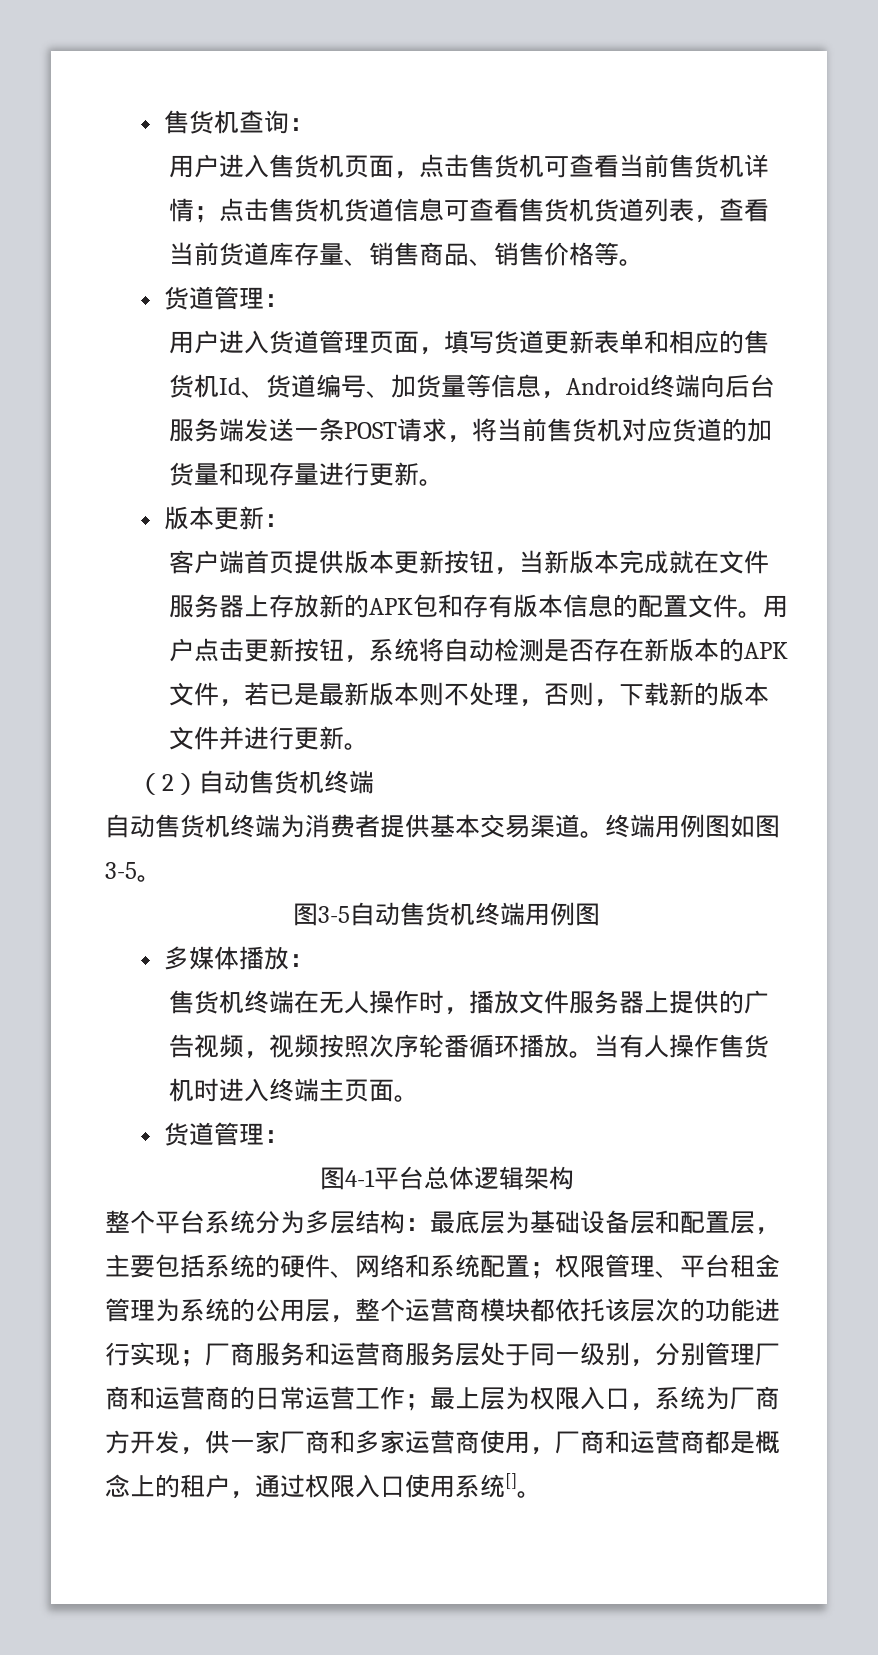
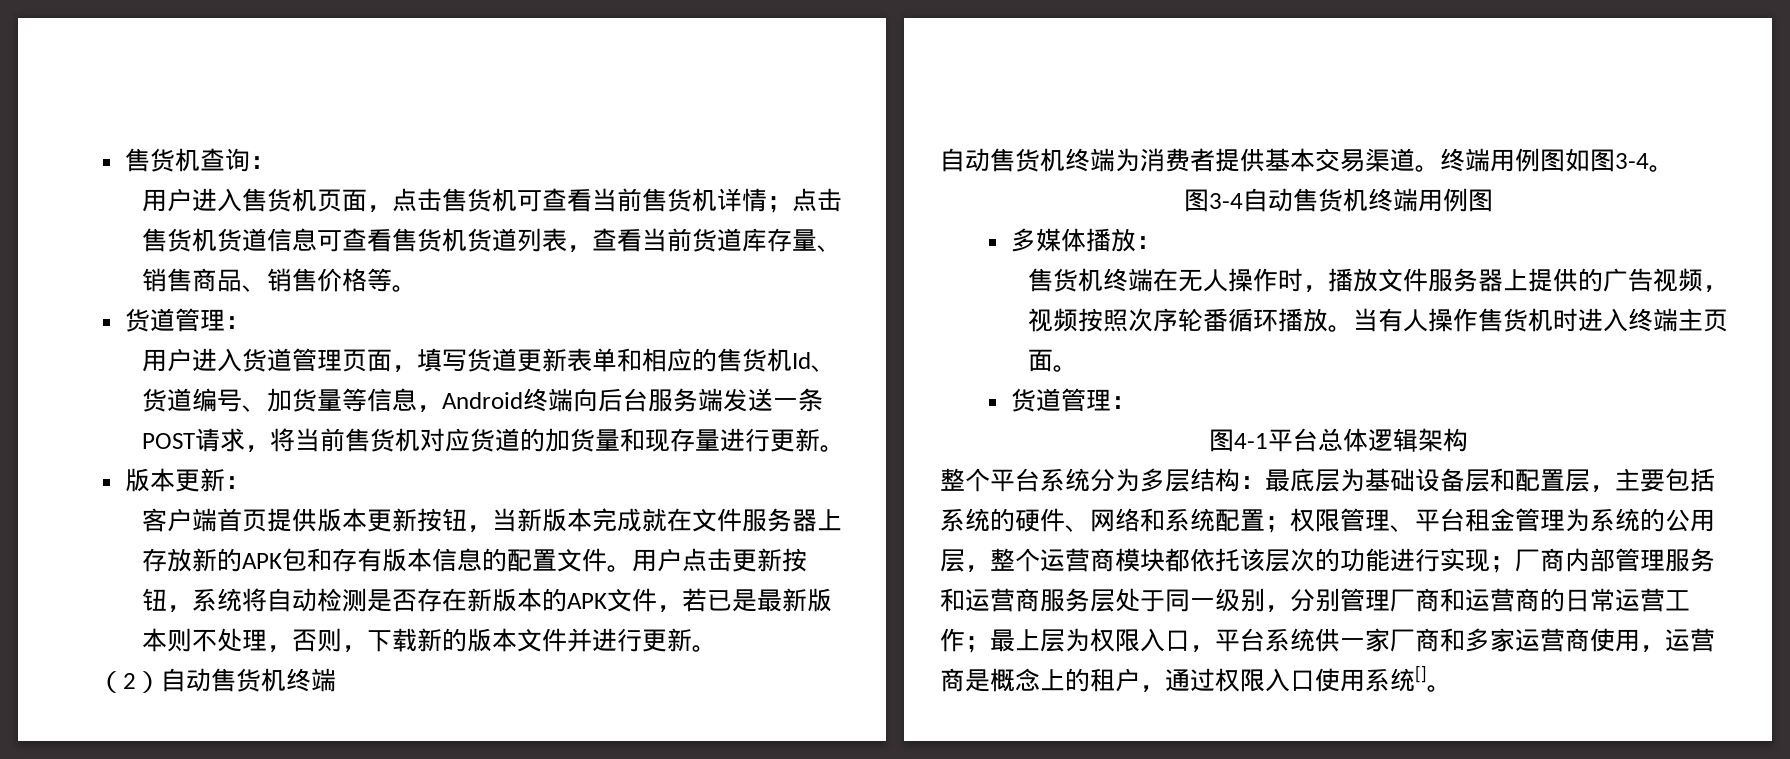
- 终端用例图如图3-5。
+ 终端用例图如图3-4。
- 图3-5自动售货机终端用例图
+ 图3-4自动售货机终端用例图
- 厂商服务和运营商服务层处于同一级别，分别管理厂商和运营商的日常运营工作；
+ 厂商内部管理服务和运营商服务层处于同一级别，分别管理厂商和运营商的日常运营工作；
- 最上层为权限入口，系统为厂商方开发，供一家厂商和多家运营商使用，厂商和运营商都是概念上的租户，通过权限入口使用系统[]。
+ 最上层为权限入口，平台系统供一家厂商和多家运营商使用，运营商是概念上的租户，通过权限入口使用系统[]。

